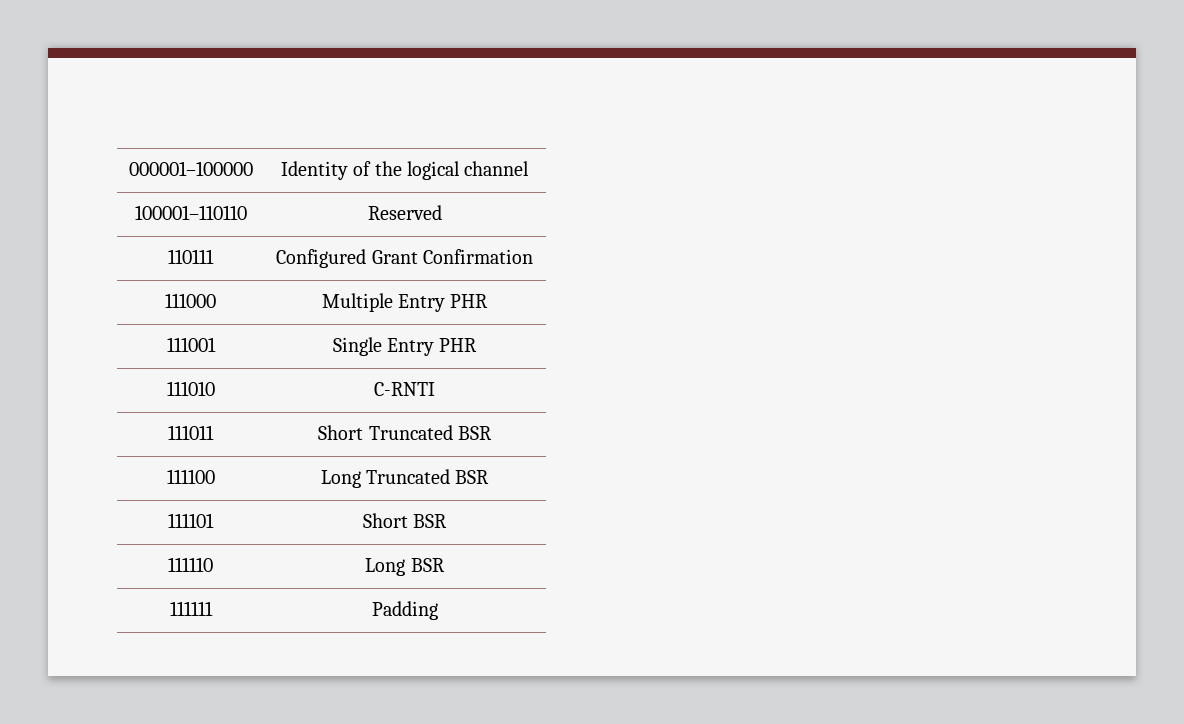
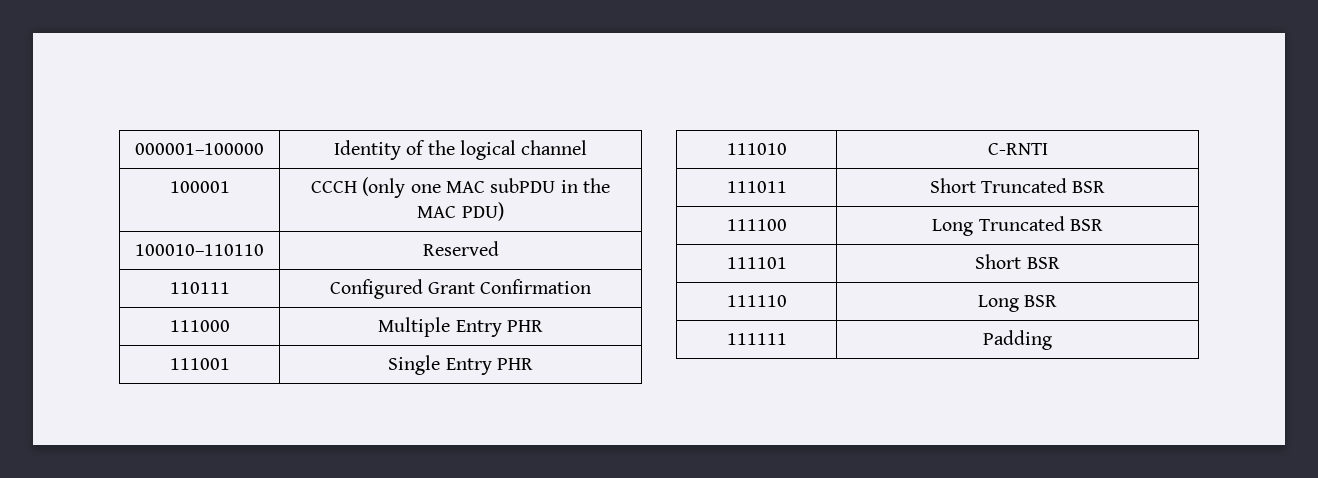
- 100001–110110 | Reserved
+ 100001 | CCCH (only one MAC subPDU in the MAC PDU)
+ 100010–110110 | Reserved

